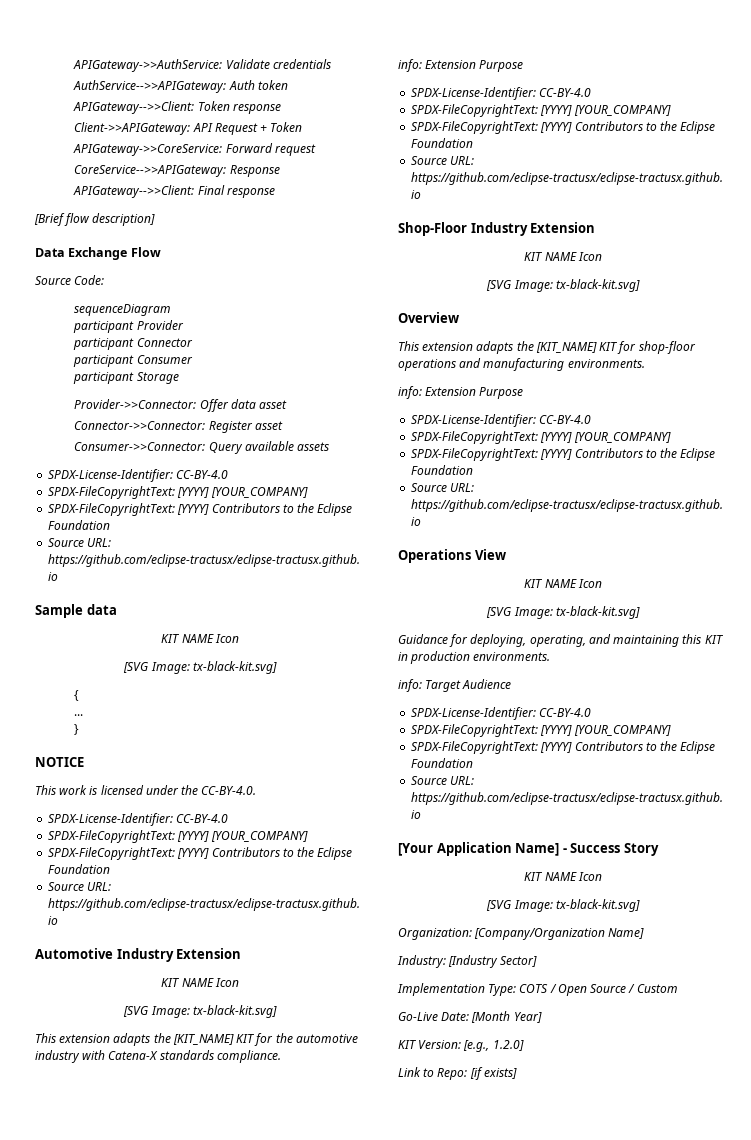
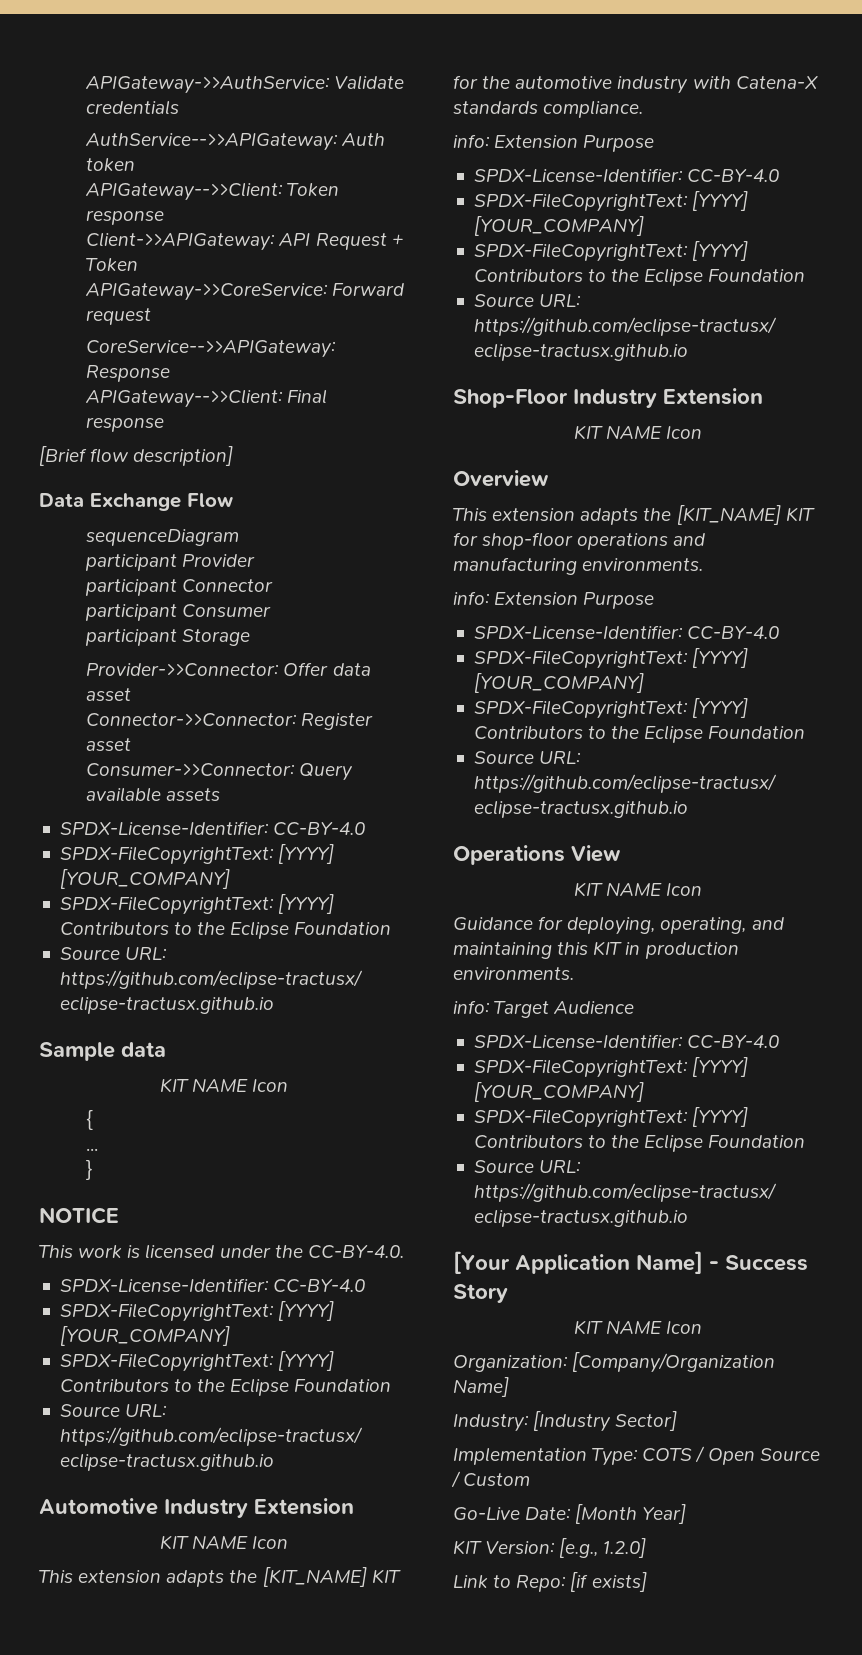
- Source Code:
  Sample data
  KIT NAME Icon
- [SVG Image: tx-black-kit.svg]
  Automotive Industry Extension
  KIT NAME Icon
- [SVG Image: tx-black-kit.svg]
  Shop-Floor Industry Extension
  KIT NAME Icon
- [SVG Image: tx-black-kit.svg]
  Operations View
  KIT NAME Icon
- [SVG Image: tx-black-kit.svg]
  [Your Application Name] - Success Story
  KIT NAME Icon
- [SVG Image: tx-black-kit.svg]

